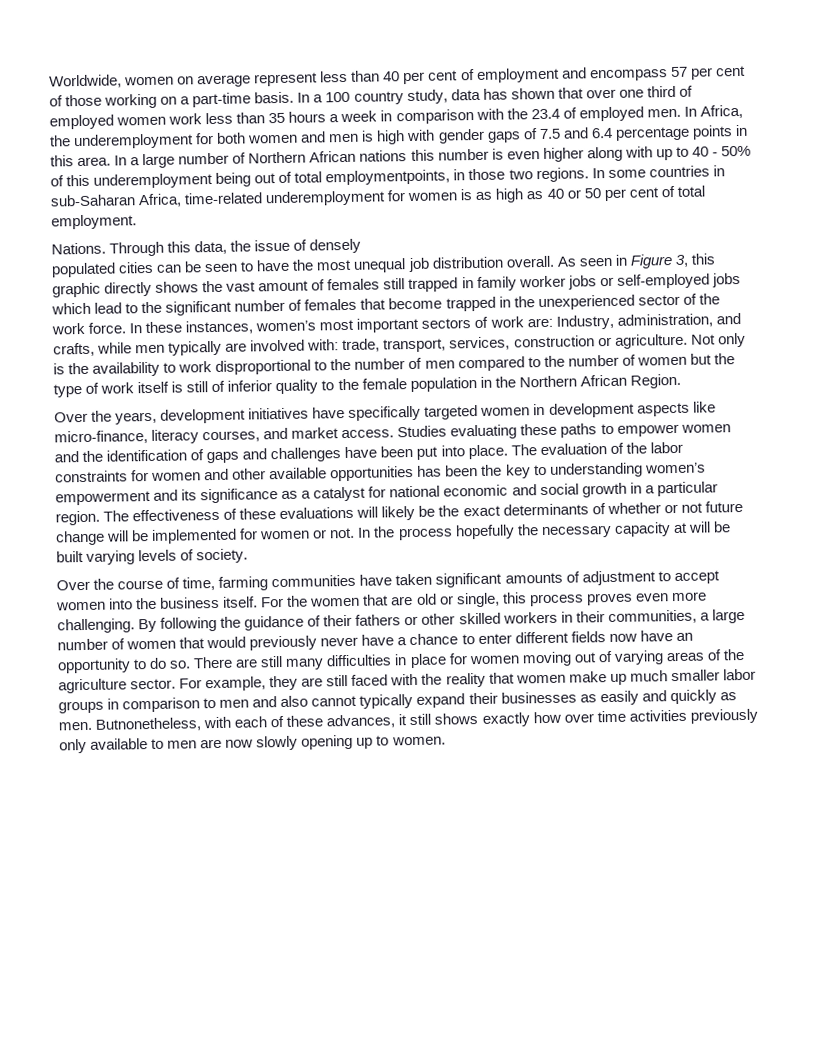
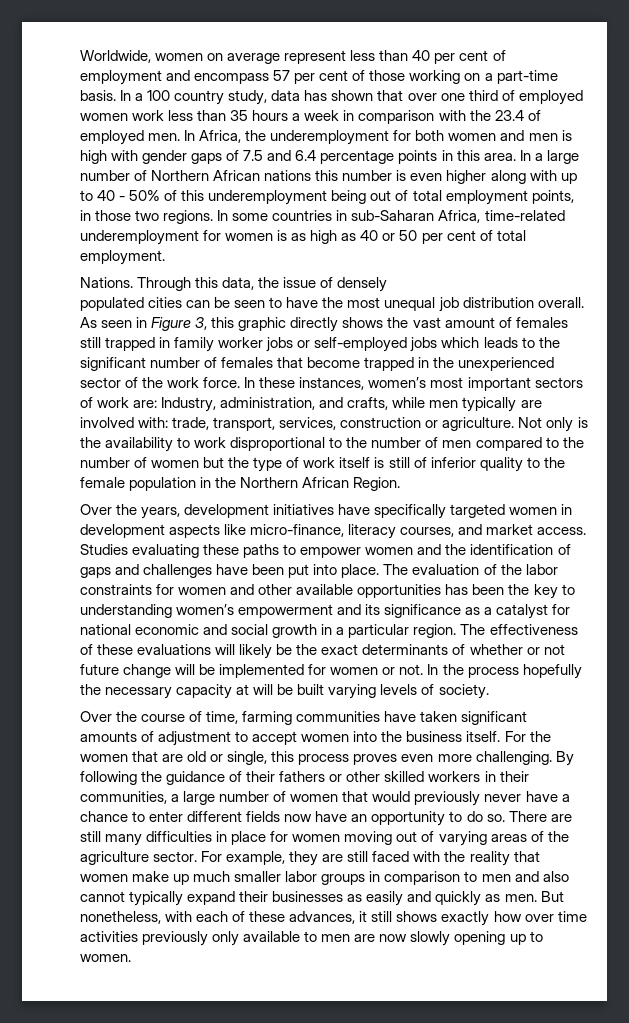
- In a large number of Northern African nations this number is even higher along with up to 40 - 50% of this underemployment being out of total employmentpoints, in those two regions.
+ In a large number of Northern African nations this number is even higher along with up to 40 - 50% of this underemployment being out of total employment points, in those two regions.
- As seen in Figure 3, this graphic directly shows the vast amount of females still trapped in family worker jobs or self-employed jobs which lead to the significant number of females that become trapped in the unexperienced sector of the work force.
+ As seen in Figure 3, this graphic directly shows the vast amount of females still trapped in family worker jobs or self-employed jobs which leads to the significant number of females that become trapped in the unexperienced sector of the work force.
- Butnonetheless, with each of these advances, it still shows exactly how over time activities previously only available to men are now slowly opening up to women.
+ But nonetheless, with each of these advances, it still shows exactly how over time activities previously only available to men are now slowly opening up to women.

